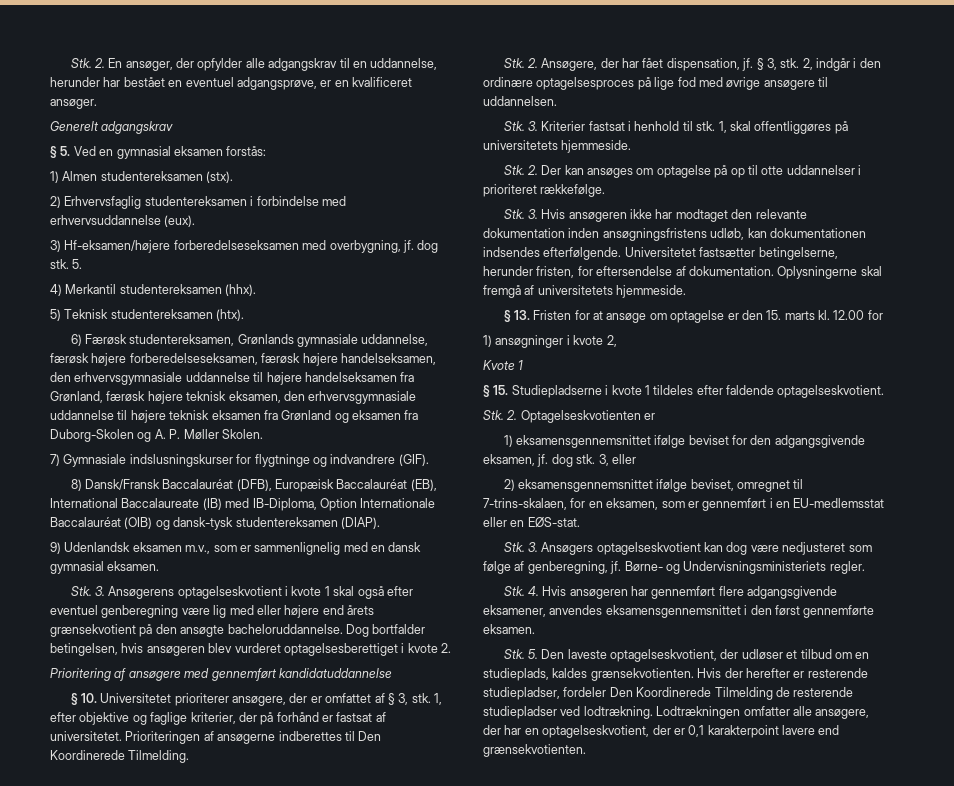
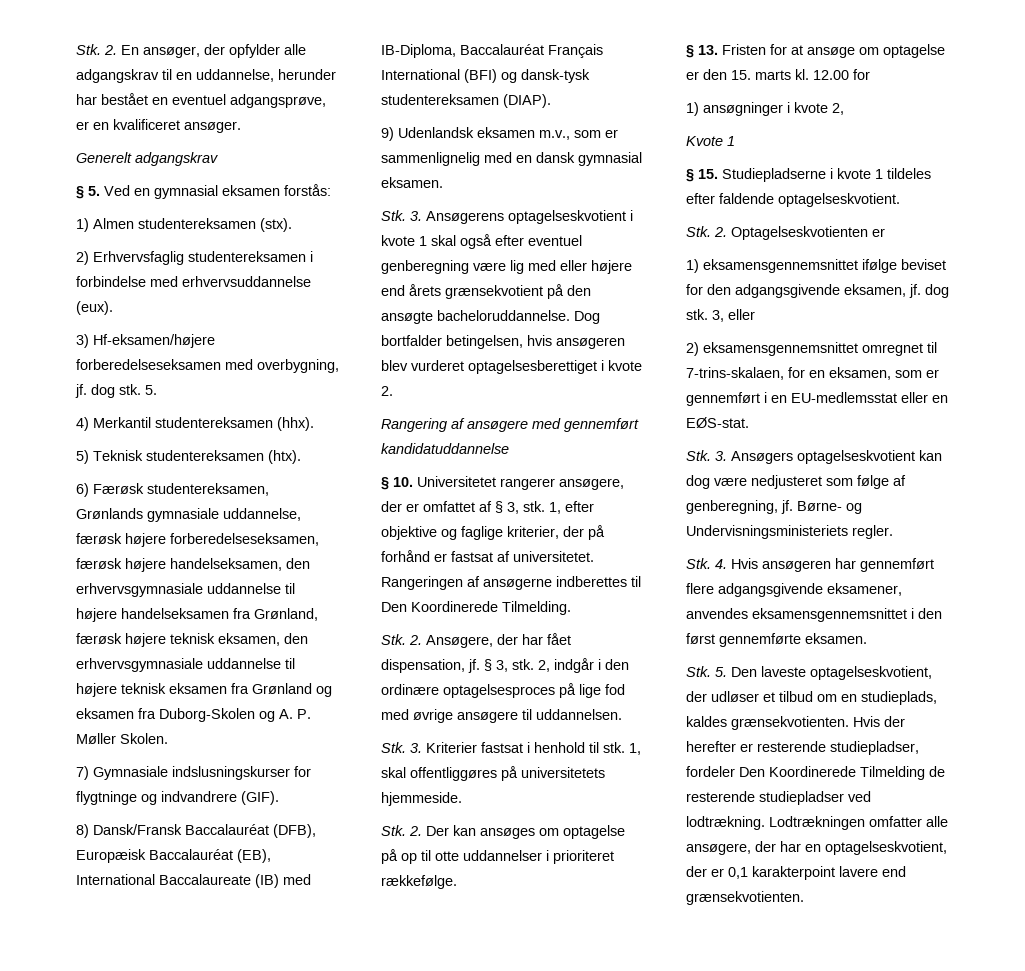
- 8) Dansk/Fransk Baccalauréat (DFB), Europæisk Baccalauréat (EB), International Baccalaureate (IB) med IB-Diploma, Option Internationale Baccalauréat (OIB) og dansk-tysk studentereksamen (DIAP).
+ 8) Dansk/Fransk Baccalauréat (DFB), Europæisk Baccalauréat (EB), International Baccalaureate (IB) med IB-Diploma, Baccalauréat Français International (BFI) og dansk-tysk studentereksamen (DIAP).
- Prioritering af ansøgere med gennemført kandidatuddannelse
+ Rangering af ansøgere med gennemført kandidatuddannelse
- § 10. Universitetet prioriterer ansøgere, der er omfattet af § 3, stk.
+ § 10. Universitetet rangerer ansøgere, der er omfattet af § 3, stk.
- Prioriteringen af ansøgerne indberettes til Den Koordinerede Tilmelding.
+ Rangeringen af ansøgerne indberettes til Den Koordinerede Tilmelding.
- Stk. 3. Hvis ansøgeren ikke har modtaget den relevante dokumentation inden ansøgningsfristens udløb, kan dokumentationen indsendes efterfølgende. Universitetet fastsætter betingelserne, herunder fristen, for eftersendelse af dokumentation. Oplysningerne skal fremgå af universitetets hjemmeside.
- 2) eksamensgennemsnittet ifølge beviset, omregnet til 7-trins-skalaen, for en eksamen, som er gennemført i en EU-medlemsstat eller en EØS-stat.
+ 2) eksamensgennemsnittet omregnet til 7-trins-skalaen, for en eksamen, som er gennemført i en EU-medlemsstat eller en EØS-stat.

